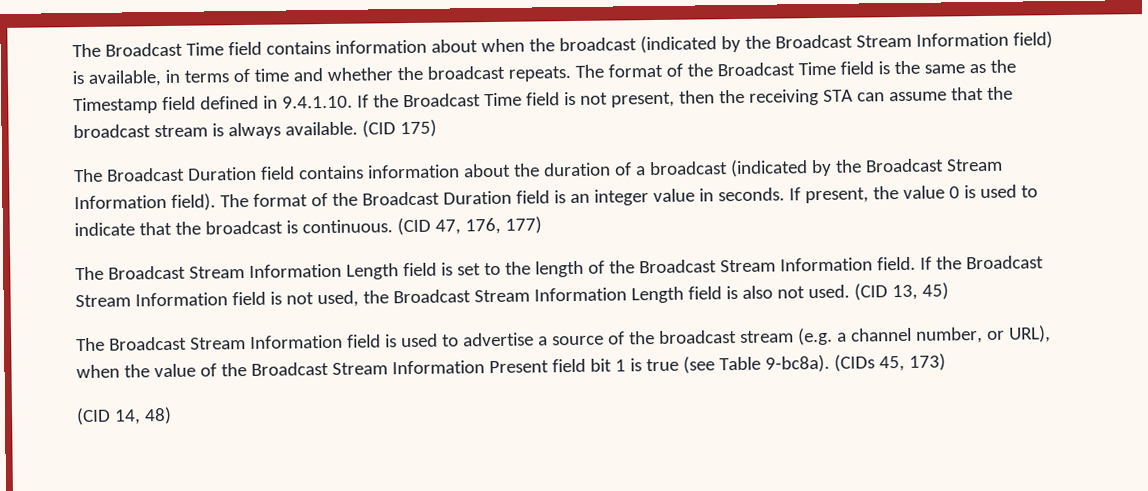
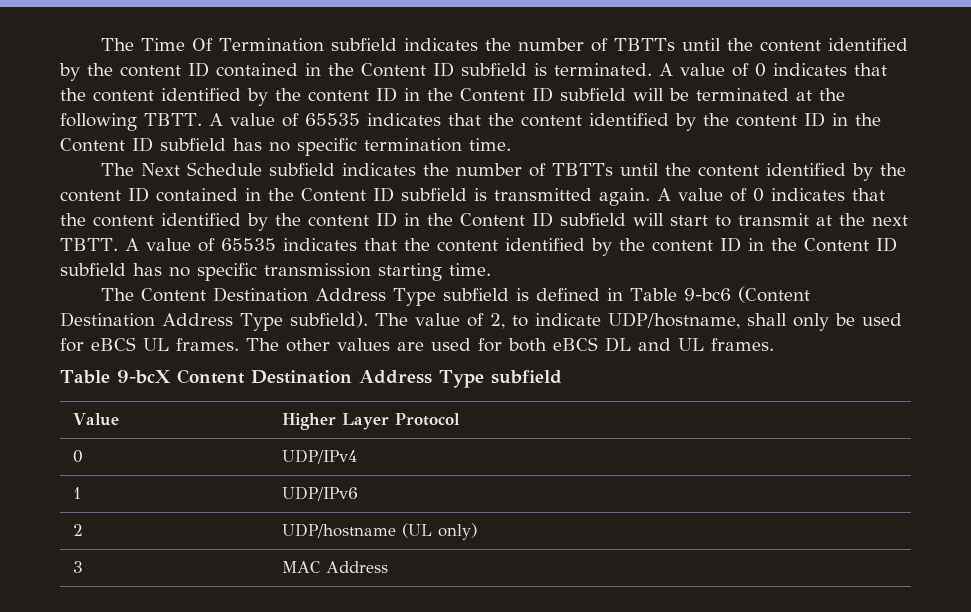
- The Broadcast Time field contains information about when the broadcast (indicated by the Broadcast Stream Information field) is available, in terms of time and whether the broadcast repeats. The format of the Broadcast Time field is the same as the Timestamp field defined in 9.4.1.10. If the Broadcast Time field is not present, then the receiving STA can assume that the broadcast stream is always available. (CID 175)
- The Broadcast Duration field contains information about the duration of a broadcast (indicated by the Broadcast Stream Information field). The format of the Broadcast Duration field is an integer value in seconds. If present, the value 0 is used to indicate that the broadcast is continuous. (CID 47, 176, 177)
- The Broadcast Stream Information Length field is set to the length of the Broadcast Stream Information field. If the Broadcast Stream Information field is not used, the Broadcast Stream Information Length field is also not used. (CID 13, 45)
- The Broadcast Stream Information field is used to advertise a source of the broadcast stream (e.g. a channel number, or URL), when the value of the Broadcast Stream Information Present field bit 1 is true (see Table 9-bc8a). (CIDs 45, 173)
- (CID 14, 48)
+ The Time Of Termination subfield indicates the number of TBTTs until the content identified by the content ID contained in the Content ID subfield is terminated. A value of 0 indicates that the content identified by the content ID in the Content ID subfield will be terminated at the following TBTT. A value of 65535 indicates that the content identified by the content ID in the Content ID subfield has no specific termination time.
+ The Next Schedule subfield indicates the number of TBTTs until the content identified by the content ID contained in the Content ID subfield is transmitted again. A value of 0 indicates that the content identified by the content ID in the Content ID subfield will start to transmit at the next TBTT. A value of 65535 indicates that the content identified by the content ID in the Content ID subfield has no specific transmission starting time.
+ The Content Destination Address Type subfield is defined in Table 9-bc6 (Content Destination Address Type subfield). The value of 2, to indicate UDP/hostname, shall only be used for eBCS UL frames. The other values are used for both eBCS DL and UL frames.
+ Table 9-bcX Content Destination Address Type subfield
+ Value | Higher Layer Protocol
+ 0 | UDP/IPv4
+ 1 | UDP/IPv6
+ 2 | UDP/hostname (UL only)
+ 3 | MAC Address

